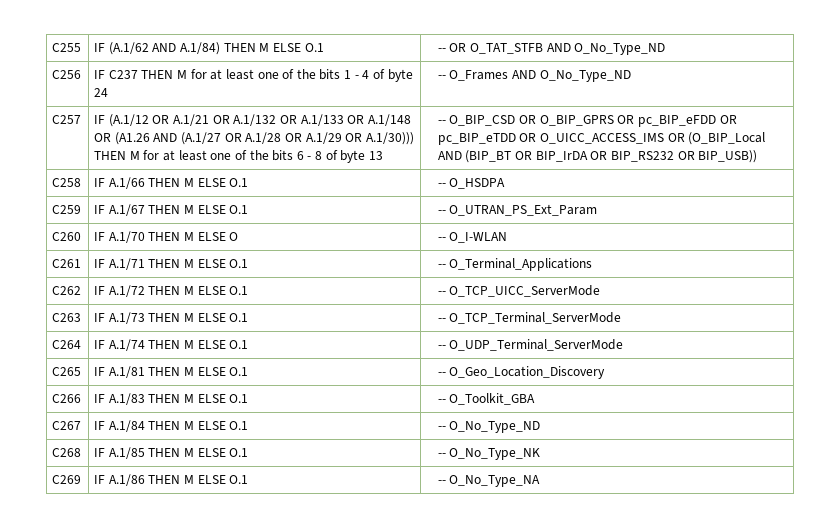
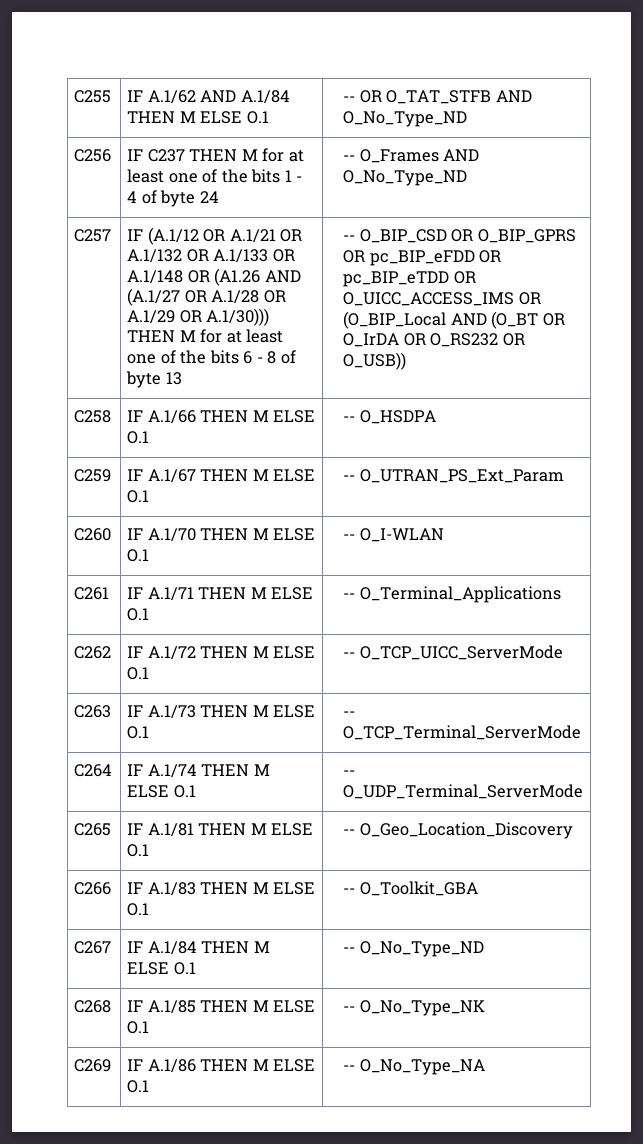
- C255 | IF (A.1/62 AND A.1/84) THEN M ELSE O.1 | -- OR O_TAT_STFB AND O_No_Type_ND
+ C255 | IF A.1/62 AND A.1/84 THEN M ELSE O.1 | -- OR O_TAT_STFB AND O_No_Type_ND
- -- O_BIP_CSD OR O_BIP_GPRS OR pc_BIP_eFDD OR pc_BIP_eTDD OR O_UICC_ACCESS_IMS OR (O_BIP_Local AND (BIP_BT OR BIP_IrDA OR BIP_RS232 OR BIP_USB))
+ -- O_BIP_CSD OR O_BIP_GPRS OR pc_BIP_eFDD OR pc_BIP_eTDD OR O_UICC_ACCESS_IMS OR (O_BIP_Local AND (O_BT OR O_IrDA OR O_RS232 OR O_USB))
- C260 | IF A.1/70 THEN M ELSE O | -- O_I-WLAN
+ C260 | IF A.1/70 THEN M ELSE O.1 | -- O_I-WLAN

